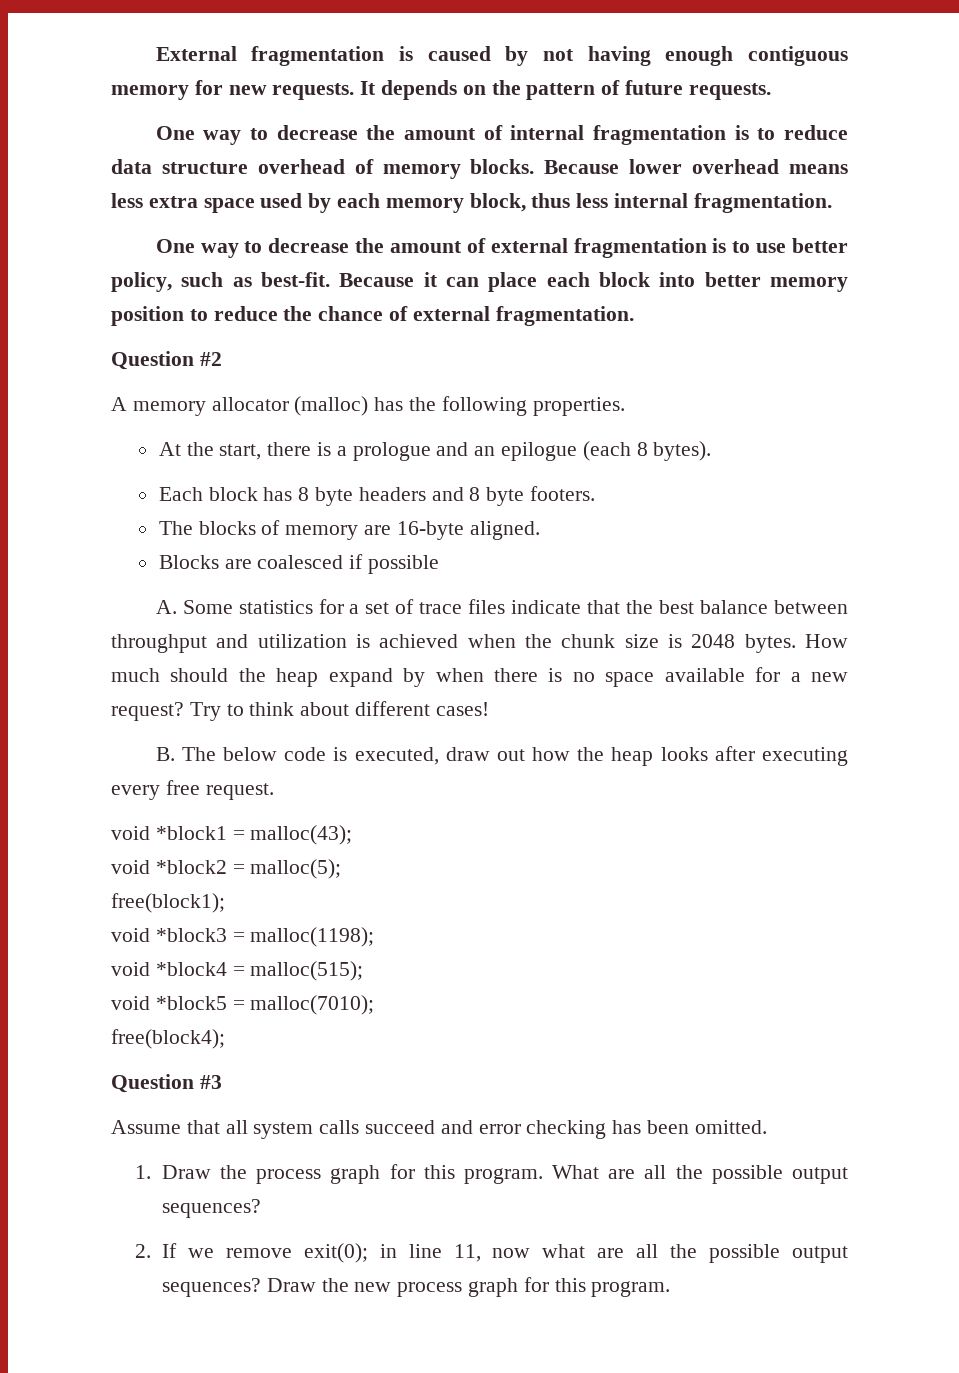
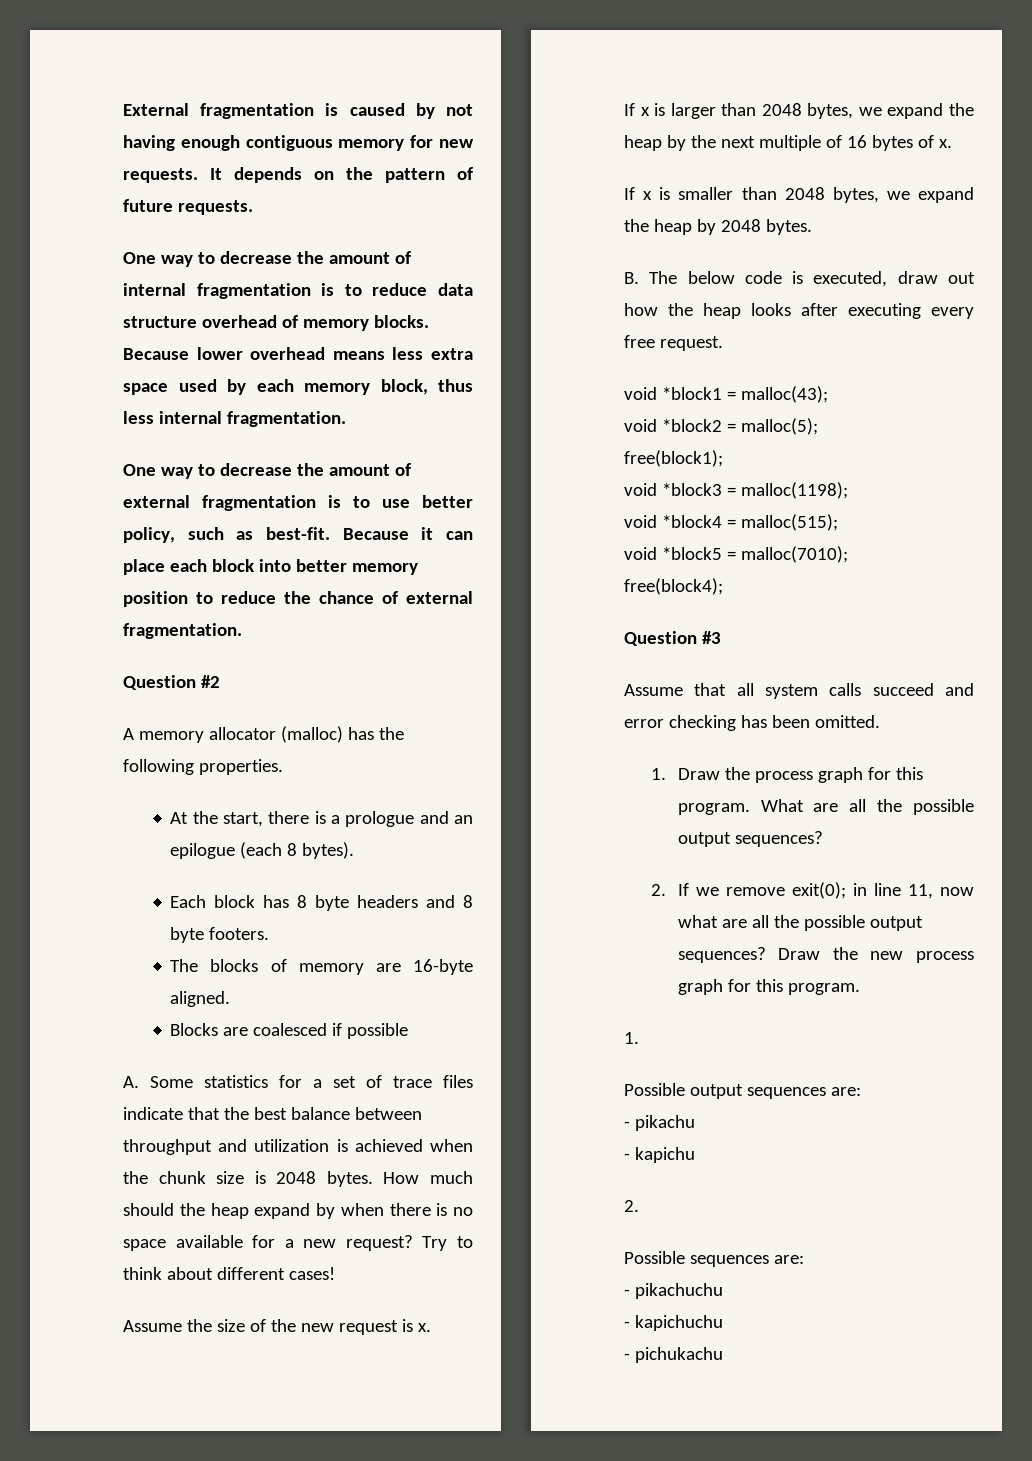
+ Assume the size of the new request is x.
+ If x is larger than 2048 bytes, we expand the heap by the next multiple of 16 bytes of x.
+ If x is smaller than 2048 bytes, we expand the heap by 2048 bytes.
  Draw the new process graph for this program.
+ 1.
+ Possible output sequences are:
+ - pikachu
+ - kapichu
+ 2.
+ Possible sequences are:
+ - pikachuchu
+ - kapichuchu
+ - pichukachu

